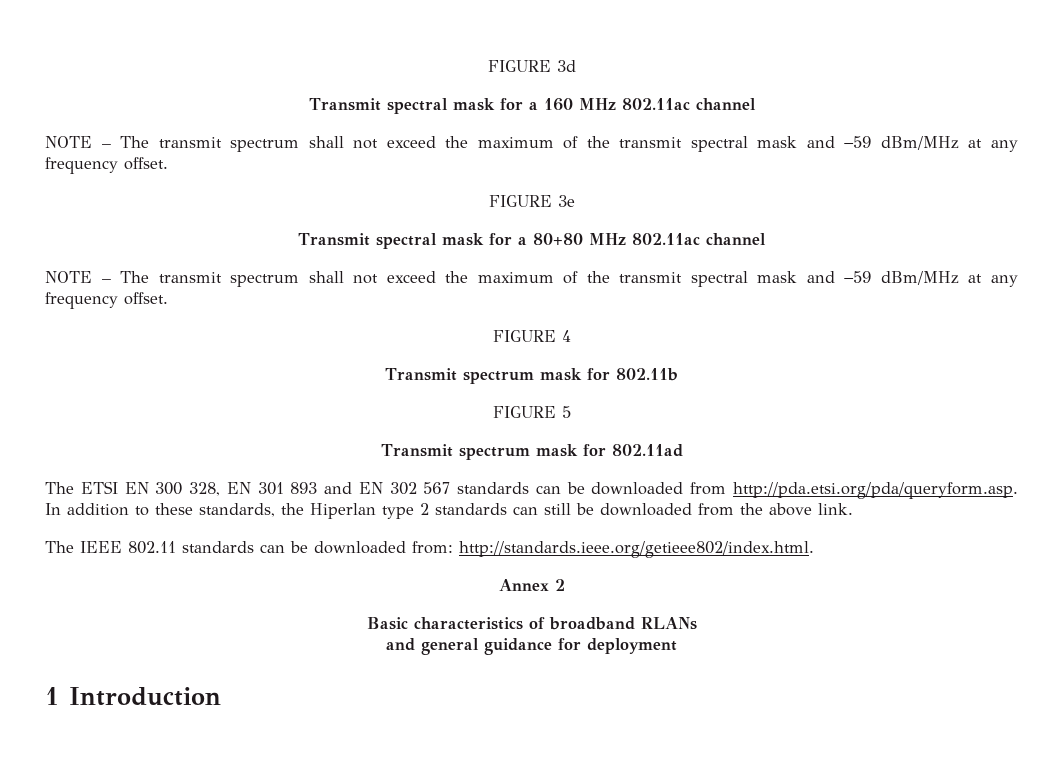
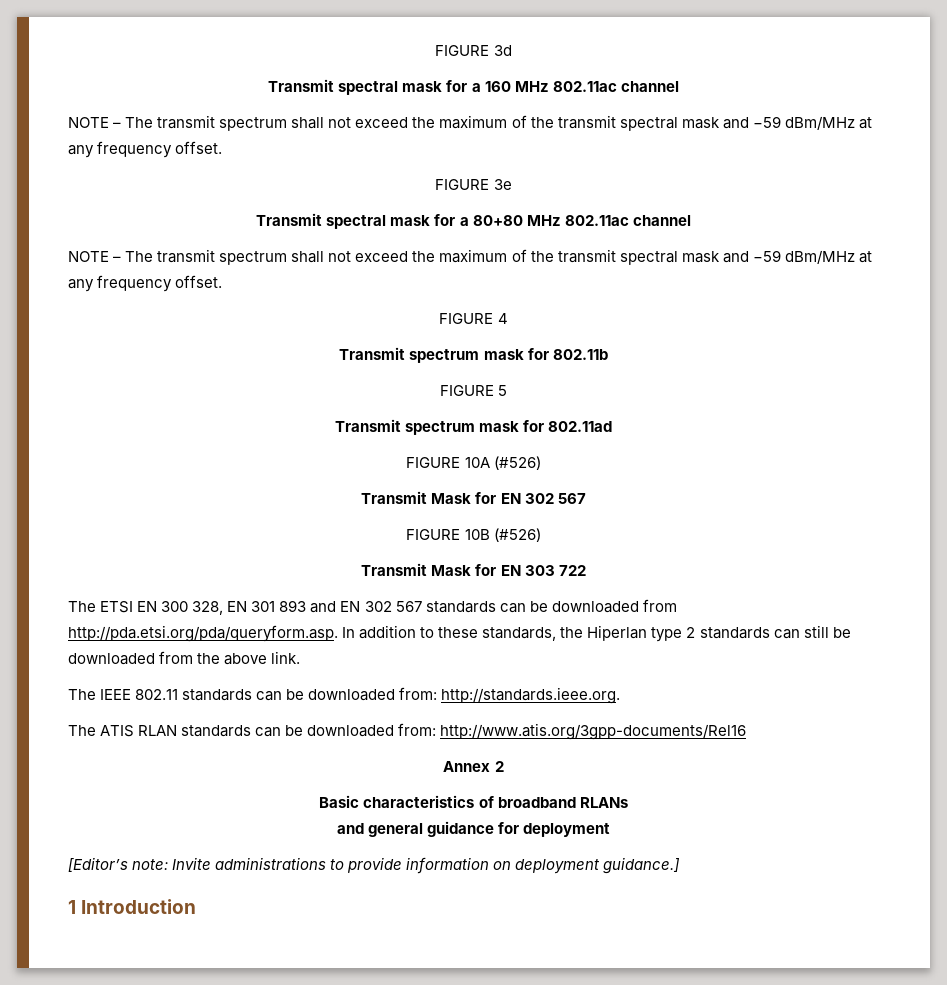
+ FIGURE 10A (#526)
+ Transmit Mask for EN 302 567
+ FIGURE 10B (#526)
+ Transmit Mask for EN 303 722
- The IEEE 802.11 standards can be downloaded from: http://standards.ieee.org/getieee802/index.html.
+ The IEEE 802.11 standards can be downloaded from: http://standards.ieee.org.
+ The ATIS RLAN standards can be downloaded from: http://www.atis.org/3gpp-documents/Rel16
+ [Editor’s note: Invite administrations to provide information on deployment guidance.]

